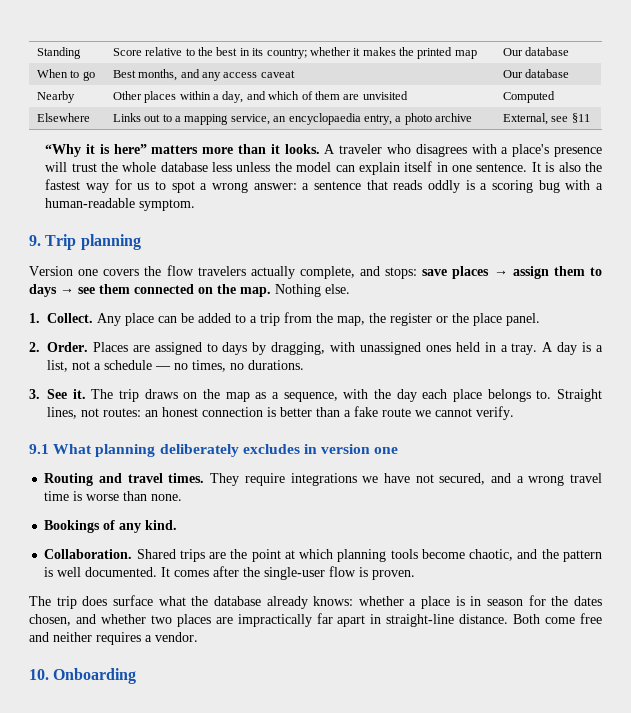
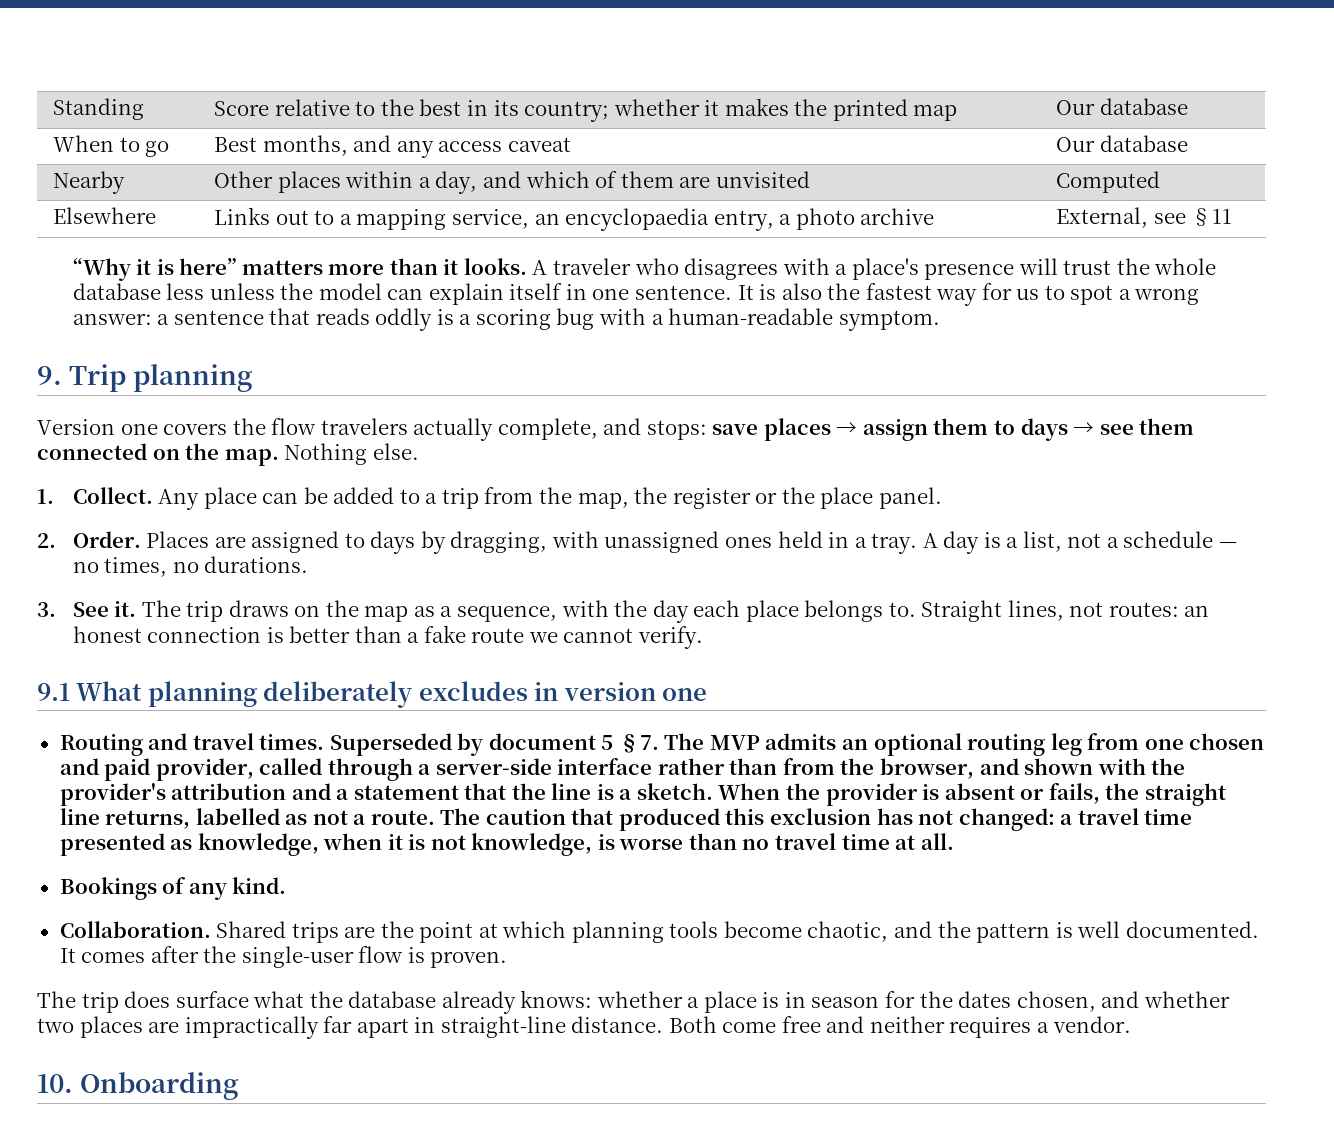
- They require integrations we have not secured, and a wrong travel time is worse than none.
+ Superseded by document 5 §7. The MVP admits an optional routing leg from one chosen and paid provider, called through a server-side interface rather than from the browser, and shown with the provider's attribution and a statement that the line is a sketch. When the provider is absent or fails, the straight line returns, labelled as not a route. The caution that produced this exclusion has not changed: a travel time presented as knowledge, when it is not knowledge, is worse than no travel time at all.

